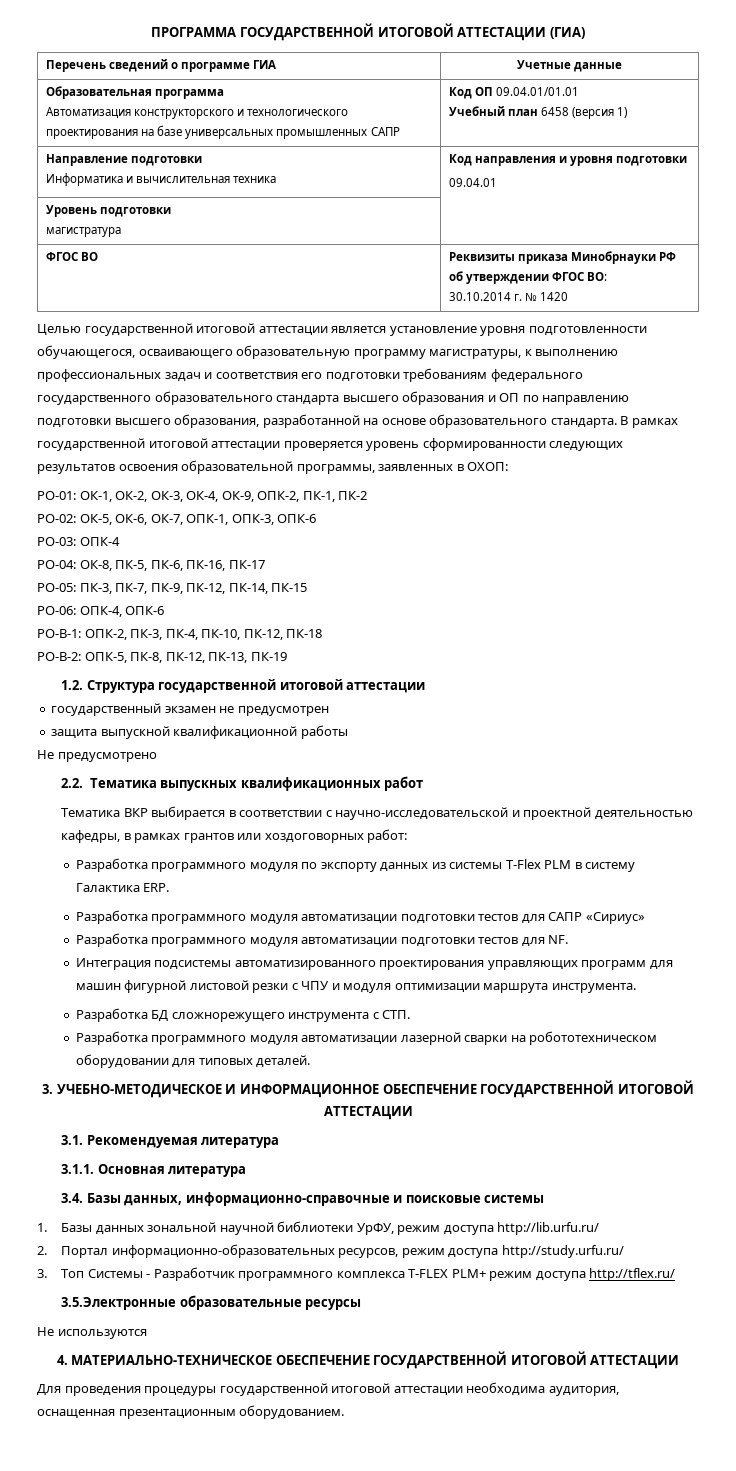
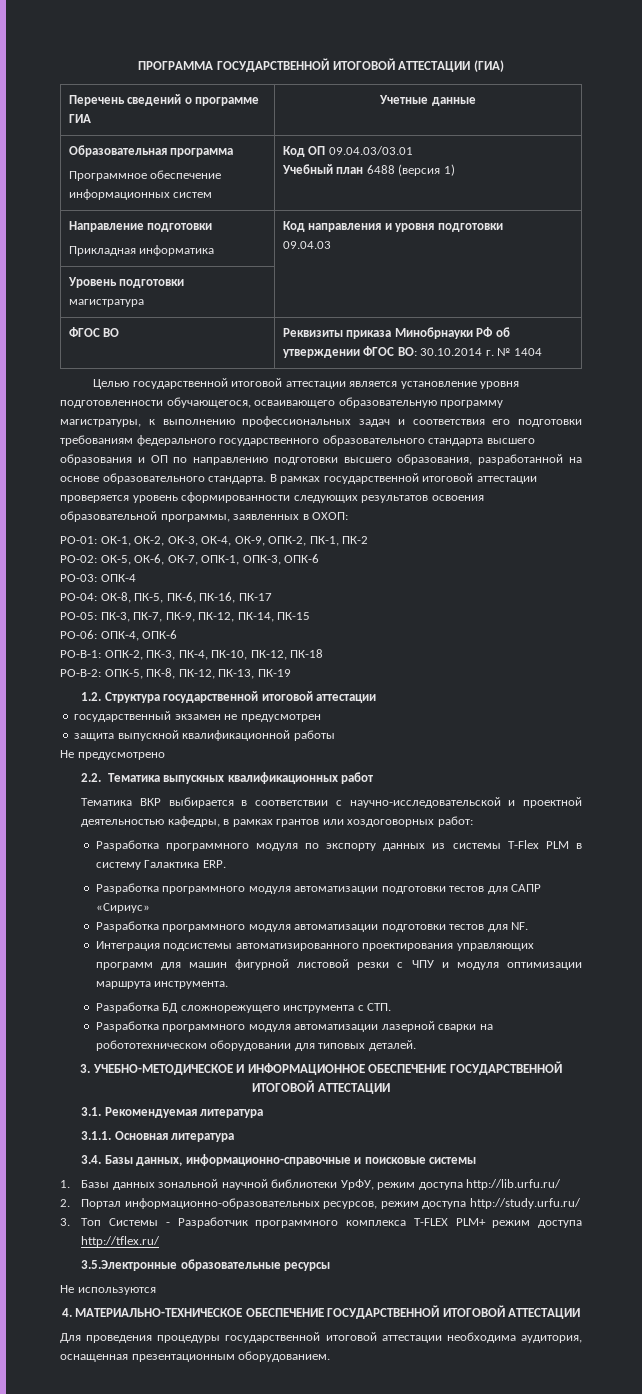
  Образовательная программа
- Автоматизация конструкторского и технологического проектирования на базе универсальных промышленных САПР | Код ОП 09.04.01/01.01
- Учебный план 6458 (версия 1)
+ Программное обеспечение информационных систем | Код ОП 09.04.03/03.01
+ Учебный план 6488 (версия 1)
  Направление подготовки
- Информатика и вычислительная техника | Код направления и уровня подготовки
- 09.04.01
+ Прикладная информатика | Код направления и уровня подготовки
+ 09.04.03
- ФГОС ВО | Реквизиты приказа Минобрнауки РФ об утверждении ФГОС ВО:
- 30.10.2014 г. № 1420
+ ФГОС ВО | Реквизиты приказа Минобрнауки РФ об утверждении ФГОС ВО: 30.10.2014 г. № 1404

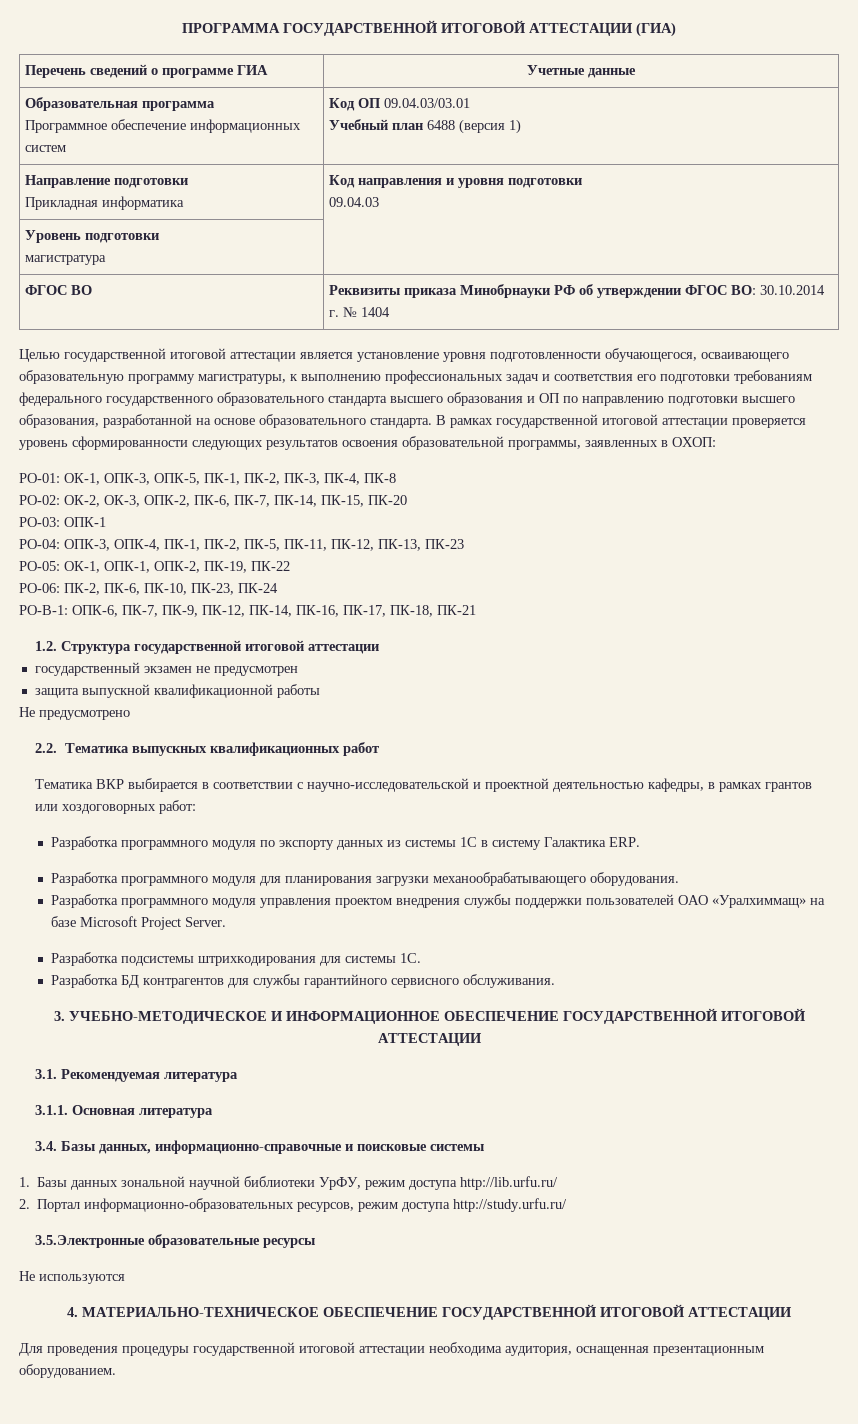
- РО-01: ОК-1, ОК-2, ОК-3, ОК-4, ОК-9, ОПК-2, ПК-1, ПК-2
- РО-02: ОК-5, ОК-6, ОК-7, ОПК-1, ОПК-3, ОПК-6
+ РО-01: ОК-1, ОПК-3, ОПК-5, ПК-1, ПК-2, ПК-3, ПК-4, ПК-8
+ РО-02: ОК-2, ОК-3, ОПК-2, ПК-6, ПК-7, ПК-14, ПК-15, ПК-20
- РО-03: ОПК-4
+ РО-03: ОПК-1
- РО-04: ОК-8, ПК-5, ПК-6, ПК-16, ПК-17
- РО-05: ПК-3, ПК-7, ПК-9, ПК-12, ПК-14, ПК-15
- РО-06: ОПК-4, ОПК-6
- РО-В-1: ОПК-2, ПК-3, ПК-4, ПК-10, ПК-12, ПК-18
- РО-В-2: ОПК-5, ПК-8, ПК-12, ПК-13, ПК-19
+ РО-04: ОПК-3, ОПК-4, ПК-1, ПК-2, ПК-5, ПК-11, ПК-12, ПК-13, ПК-23
+ РО-05: ОК-1, ОПК-1, ОПК-2, ПК-19, ПК-22
+ РО-06: ПК-2, ПК-6, ПК-10, ПК-23, ПК-24
+ РО-В-1: ОПК-6, ПК-7, ПК-9, ПК-12, ПК-14, ПК-16, ПК-17, ПК-18, ПК-21
- Разработка программного модуля по экспорту данных из системы T-Flex PLM в систему Галактика ERP.
+ Разработка программного модуля по экспорту данных из системы 1С в систему Галактика ERP.
- Разработка программного модуля автоматизации подготовки тестов для САПР «Сириус»
- Разработка программного модуля автоматизации подготовки тестов для NF.
- Интеграция подсистемы автоматизированного проектирования управляющих программ для машин фигурной листовой резки с ЧПУ и модуля оптимизации маршрута инструмента.
- Разработка БД сложнорежущего инструмента с СТП.
- Разработка программного модуля автоматизации лазерной сварки на робототехническом оборудовании для типовых деталей.
+ Разработка программного модуля для планирования загрузки механообрабатывающего оборудования.
+ Разработка программного модуля управления проектом внедрения службы поддержки пользователей ОАО «Уралхиммащ» на базе Microsoft Project Server.
+ Разработка подсистемы штрихкодирования для системы 1С.
+ Разработка БД контрагентов для службы гарантийного сервисного обслуживания.
- 3. Топ Системы - Разработчик программного комплекса T-FLEX PLM+ режим доступа http://tflex.ru/

